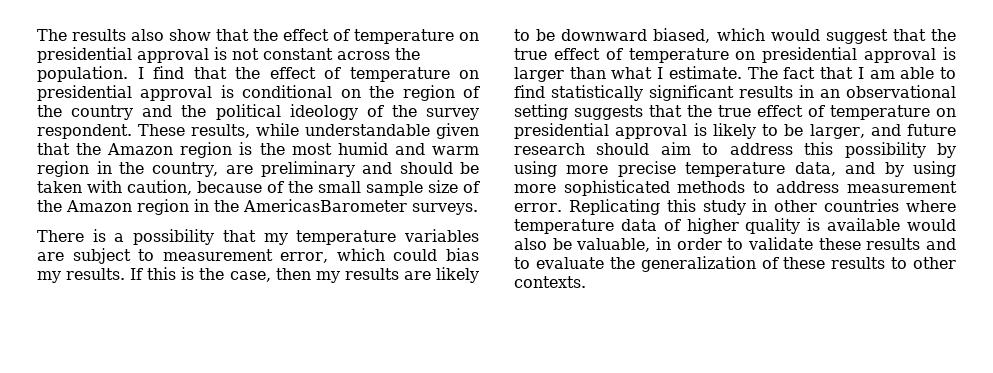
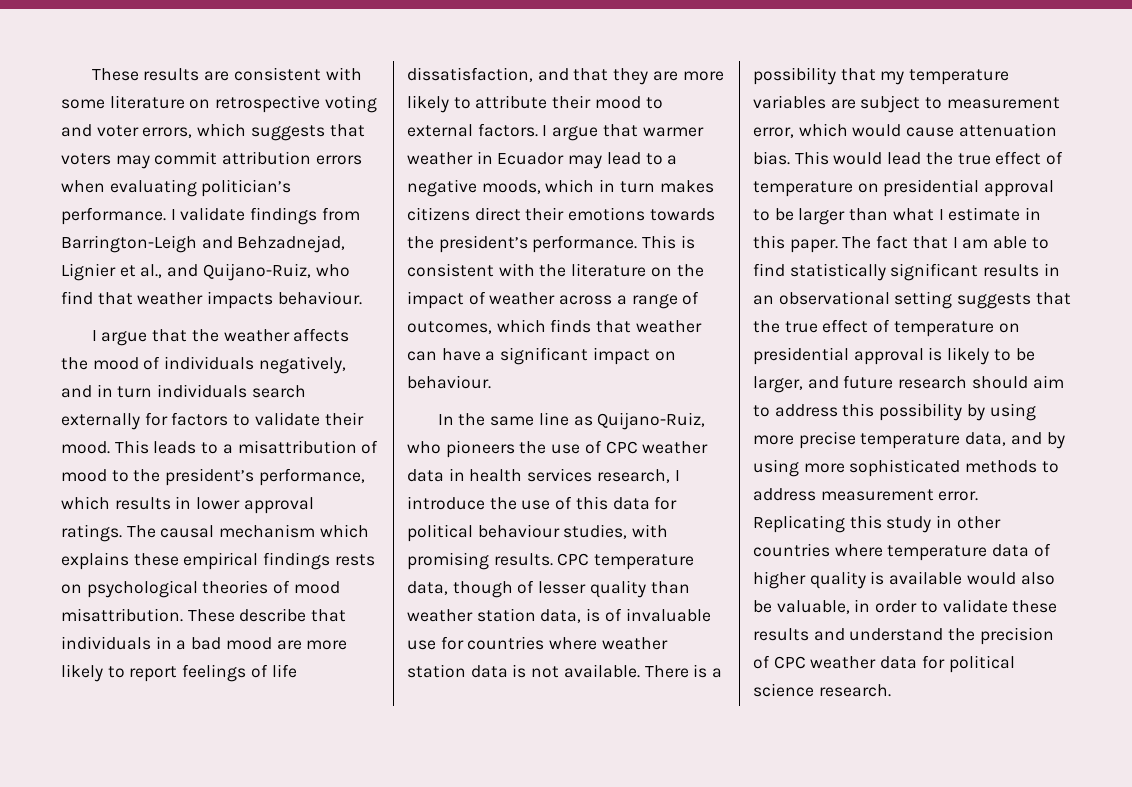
- The results also show that the effect of temperature on presidential approval is not constant across the population. I find that the effect of temperature on presidential approval is conditional on the region of the country and the political ideology of the survey respondent. These results, while understandable given that the Amazon region is the most humid and warm region in the country, are preliminary and should be taken with caution, because of the small sample size of the Amazon region in the AmericasBarometer surveys.
- There is a possibility that my temperature variables are subject to measurement error, which could bias my results. If this is the case, then my results are likely to be downward biased, which would suggest that the true effect of temperature on presidential approval is larger than what I estimate.
+ These results are consistent with some literature on retrospective voting and voter errors, which suggests that voters may commit attribution errors when evaluating politician’s performance. I validate findings from Barrington-Leigh and Behzadnejad, Lignier et al., and Quijano-Ruiz, who find that weather impacts behaviour.
+ I argue that the weather affects the mood of individuals negatively, and in turn individuals search externally for factors to validate their mood. This leads to a misattribution of mood to the president’s performance, which results in lower approval ratings. The causal mechanism which explains these empirical findings rests on psychological theories of mood misattribution. These describe that individuals in a bad mood are more likely to report feelings of life dissatisfaction, and that they are more likely to attribute their mood to external factors. I argue that warmer weather in Ecuador may lead to a negative moods, which in turn makes citizens direct their emotions towards the president’s performance. This is consistent with the literature on the impact of weather across a range of outcomes, which finds that weather can have a significant impact on behaviour.
+ In the same line as Quijano-Ruiz, who pioneers the use of CPC weather data in health services research, I introduce the use of this data for political behaviour studies, with promising results. CPC temperature data, though of lesser quality than weather station data, is of invaluable use for countries where weather station data is not available. There is a possibility that my temperature variables are subject to measurement error, which would cause attenuation bias. This would lead the true effect of temperature on presidential approval to be larger than what I estimate in this paper.
- Replicating this study in other countries where temperature data of higher quality is available would also be valuable, in order to validate these results and to evaluate the generalization of these results to other contexts.
+ Replicating this study in other countries where temperature data of higher quality is available would also be valuable, in order to validate these results and understand the precision of CPC weather data for political science research.

